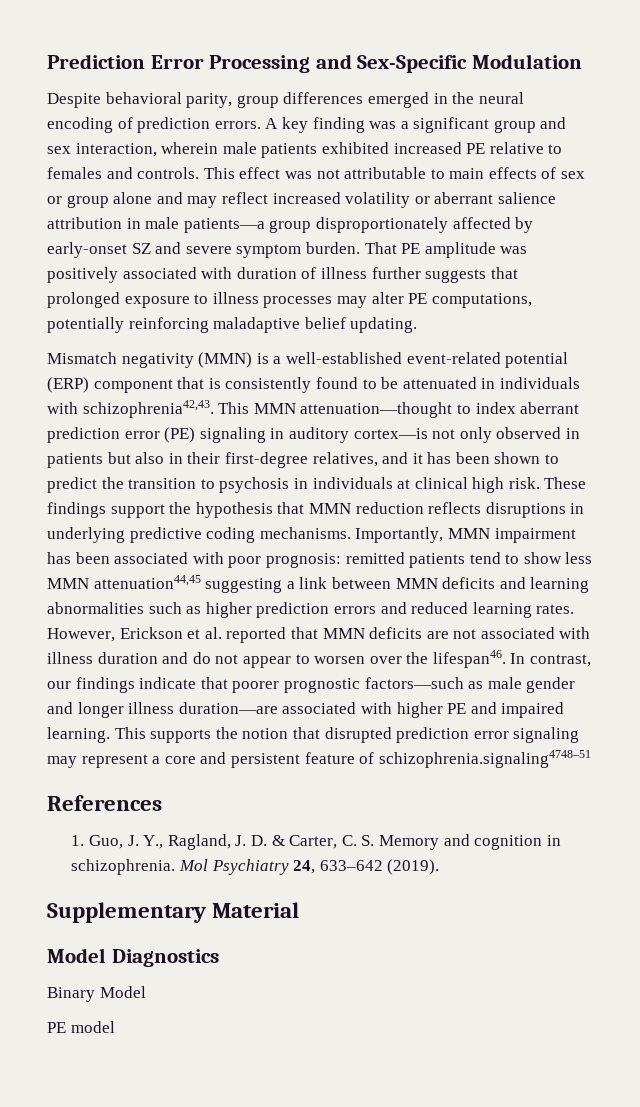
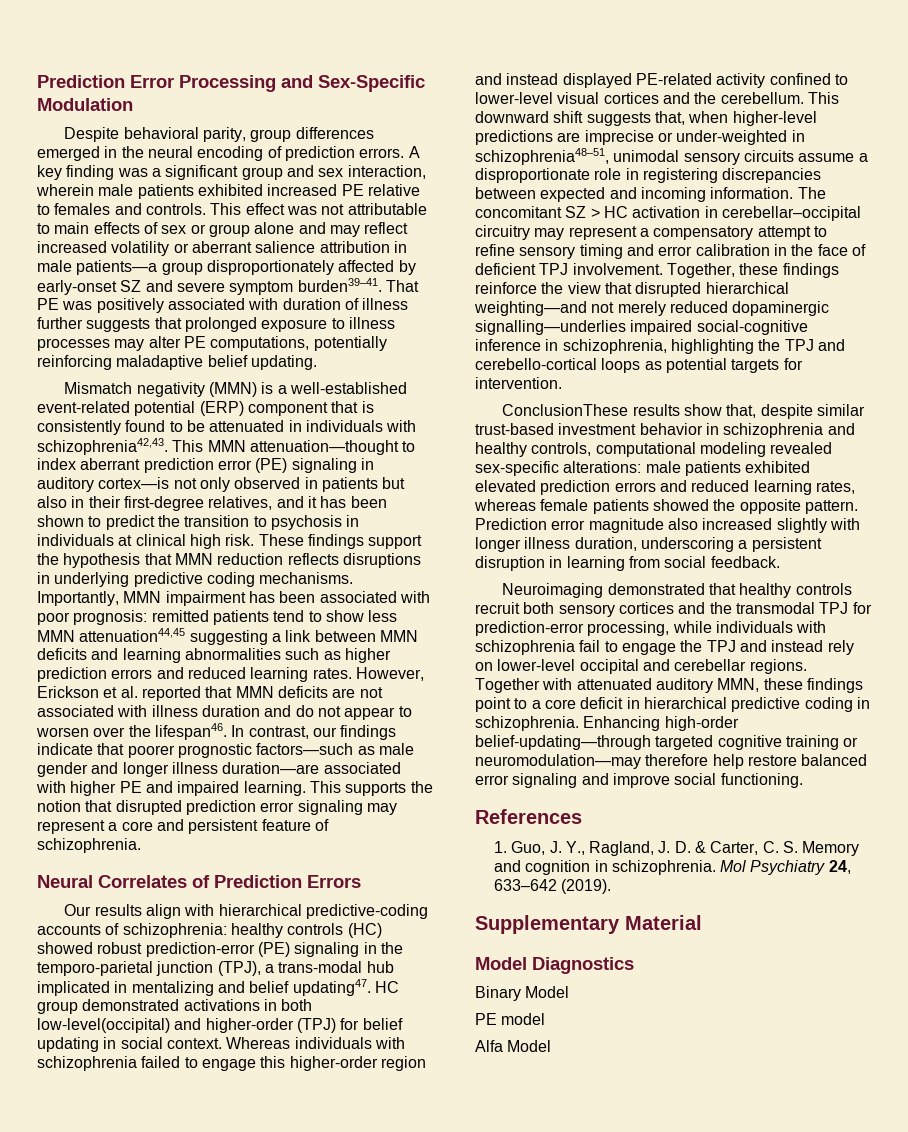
- This effect was not attributable to main effects of sex or group alone and may reflect increased volatility or aberrant salience attribution in male patients—a group disproportionately affected by early-onset SZ and severe symptom burden.
+ This effect was not attributable to main effects of sex or group alone and may reflect increased volatility or aberrant salience attribution in male patients—a group disproportionately affected by early-onset SZ and severe symptom burden39–41.
- That PE amplitude was positively associated with duration of illness further suggests that prolonged exposure to illness processes may alter PE computations, potentially reinforcing maladaptive belief updating.
+ That PE was positively associated with duration of illness further suggests that prolonged exposure to illness processes may alter PE computations, potentially reinforcing maladaptive belief updating.
- This supports the notion that disrupted prediction error signaling may represent a core and persistent feature of schizophrenia.signaling4748–51
+ This supports the notion that disrupted prediction error signaling may represent a core and persistent feature of schizophrenia.
+ Neural Correlates of Prediction Errors
+ Our results align with hierarchical predictive-coding accounts of schizophrenia: healthy controls (HC) showed robust prediction-error (PE) signaling in the temporo-parietal junction (TPJ), a trans-modal hub implicated in mentalizing and belief updating47. HC group demonstrated activations in both low-level(occipital) and higher-order (TPJ) for belief updating in social context. Whereas individuals with schizophrenia failed to engage this higher-order region and instead displayed PE-related activity confined to lower-level visual cortices and the cerebellum. This downward shift suggests that, when higher-level predictions are imprecise or under-weighted in schizophrenia48–51, unimodal sensory circuits assume a disproportionate role in registering discrepancies between expected and incoming information. The concomitant SZ > HC activation in cerebellar–occipital circuitry may represent a compensatory attempt to refine sensory timing and error calibration in the face of deficient TPJ involvement. Together, these findings reinforce the view that disrupted hierarchical weighting—and not merely reduced dopaminergic signalling—underlies impaired social-cognitive inference in schizophrenia, highlighting the TPJ and cerebello-cortical loops as potential targets for intervention.
+ ConclusionThese results show that, despite similar trust‑based investment behavior in schizophrenia and healthy controls, computational modeling revealed sex‑specific alterations: male patients exhibited elevated prediction errors and reduced learning rates, whereas female patients showed the opposite pattern. Prediction error magnitude also increased slightly with longer illness duration, underscoring a persistent disruption in learning from social feedback.
+ Neuroimaging demonstrated that healthy controls recruit both sensory cortices and the transmodal TPJ for prediction‑error processing, while individuals with schizophrenia fail to engage the TPJ and instead rely on lower‑level occipital and cerebellar regions. Together with attenuated auditory MMN, these findings point to a core deficit in hierarchical predictive coding in schizophrenia. Enhancing high‑order belief‑updating—through targeted cognitive training or neuromodulation—may therefore help restore balanced error signaling and improve social functioning.
+ Alfa Model

